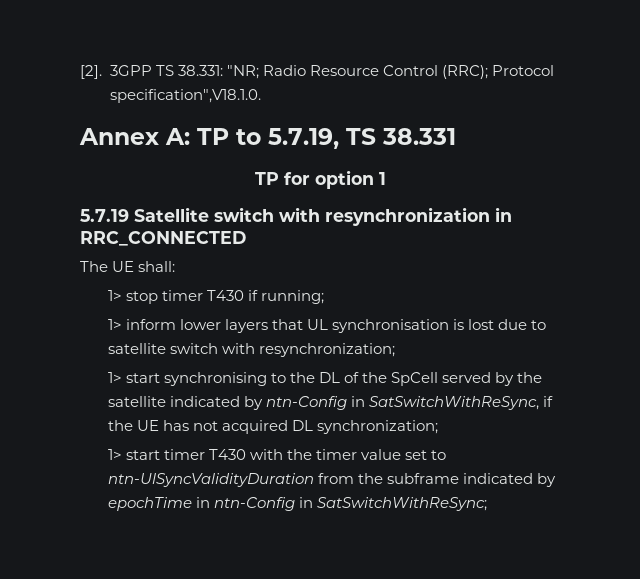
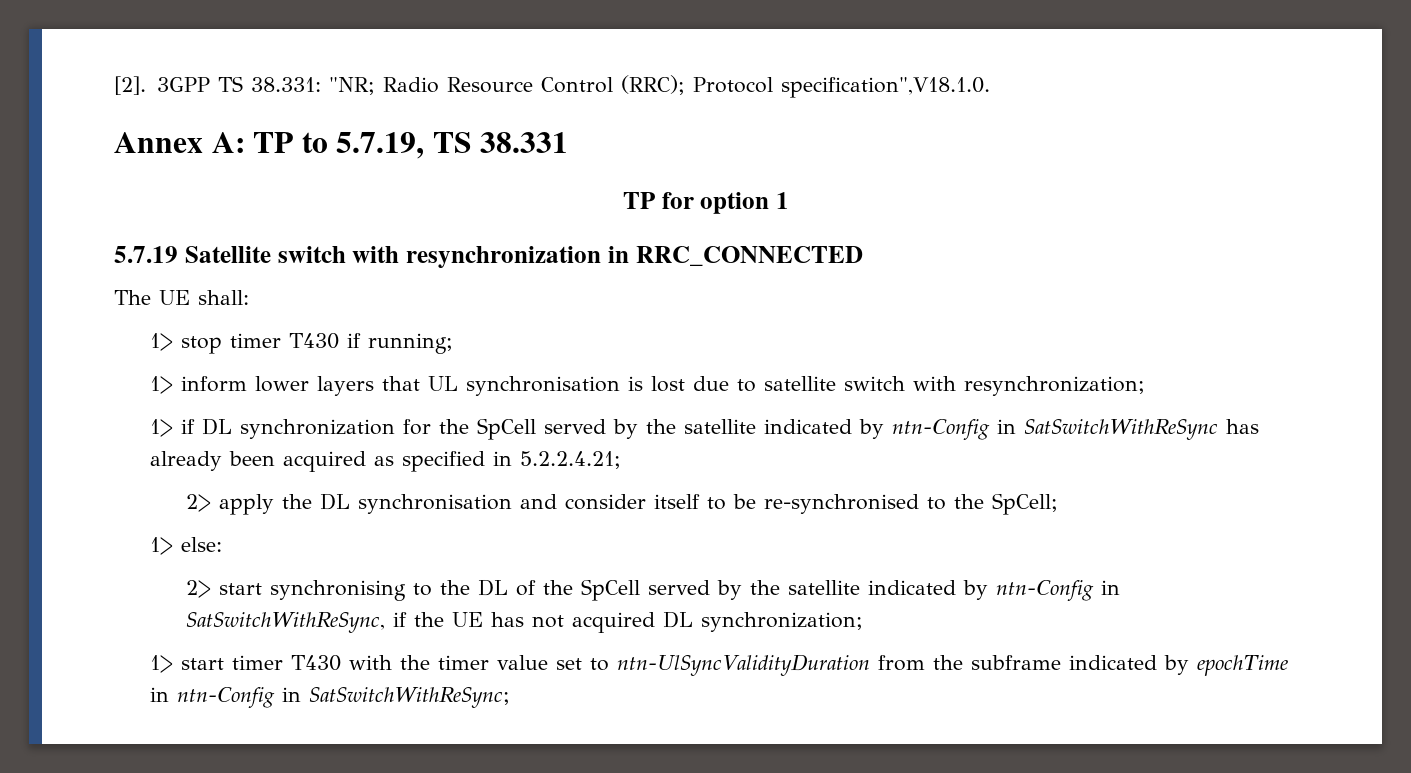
- 1> start synchronising to the DL of the SpCell served by the satellite indicated by ntn-Config in SatSwitchWithReSync, if the UE has not acquired DL synchronization;
+ 1> if DL synchronization for the SpCell served by the satellite indicated by ntn-Config in SatSwitchWithReSync has already been acquired as specified in 5.2.2.4.21;
+ 2> apply the DL synchronisation and consider itself to be re-synchronised to the SpCell;
+ 1> else:
+ 2> start synchronising to the DL of the SpCell served by the satellite indicated by ntn-Config in SatSwitchWithReSync, if the UE has not acquired DL synchronization;

